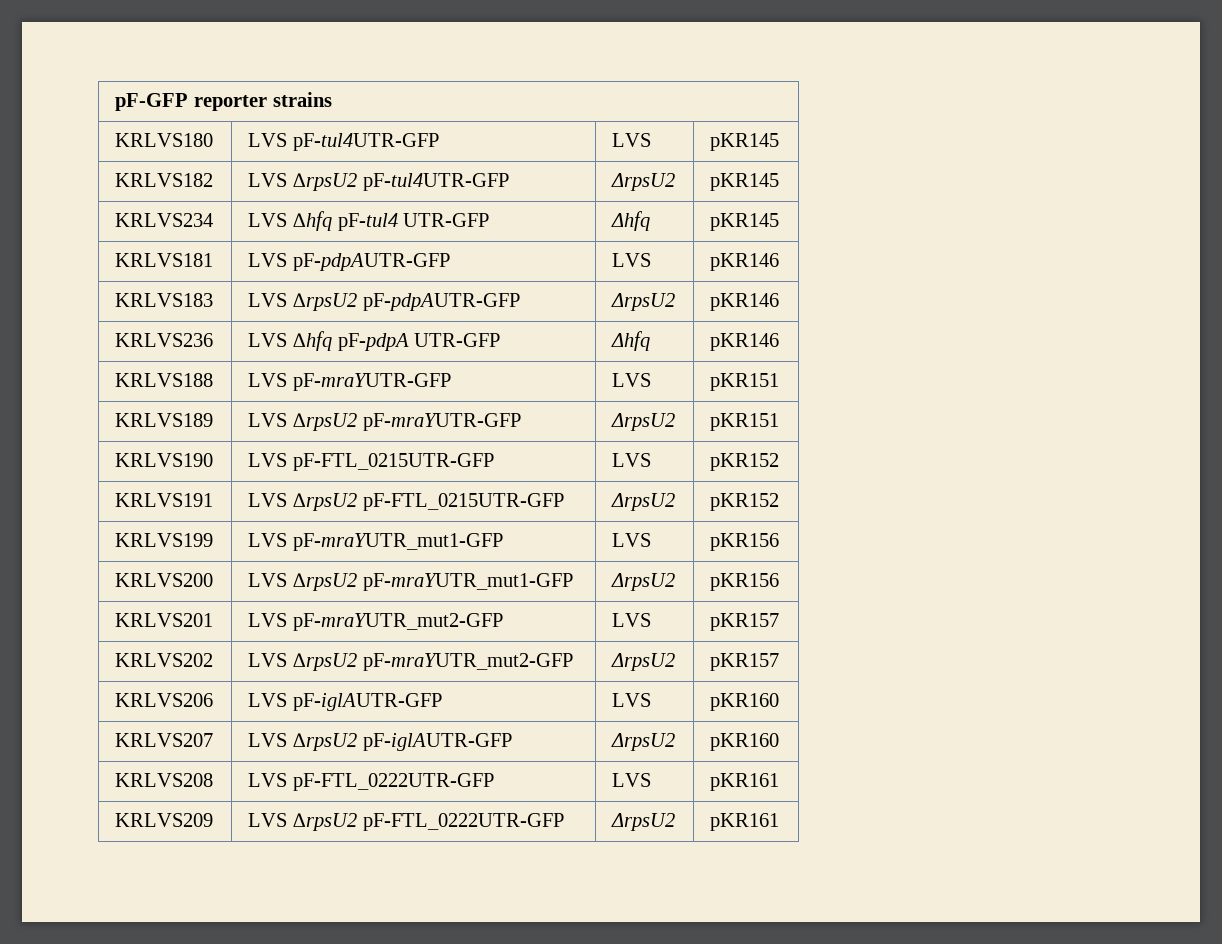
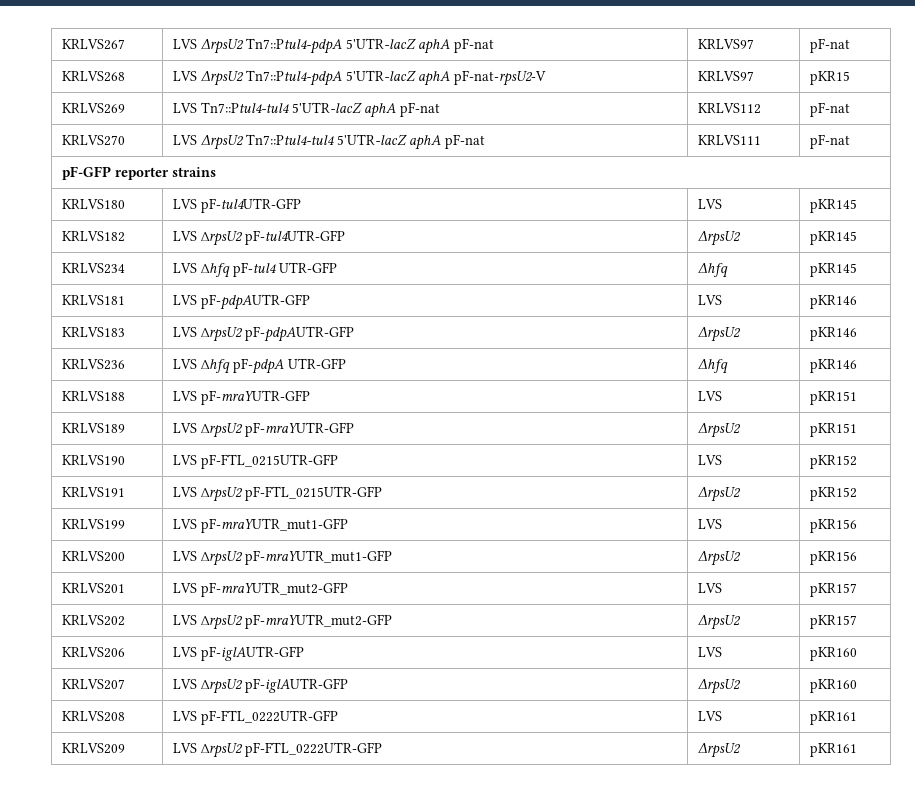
+ KRLVS267 | LVS ΔrpsU2 Tn7::Ptul4-pdpA 5'UTR-lacZ aphA pF-nat | KRLVS97 | pF-nat
+ KRLVS268 | LVS ΔrpsU2 Tn7::Ptul4-pdpA 5'UTR-lacZ aphA pF-nat-rpsU2-V | KRLVS97 | pKR15
+ KRLVS269 | LVS Tn7::Ptul4-tul4 5'UTR-lacZ aphA pF-nat | KRLVS112 | pF-nat
+ KRLVS270 | LVS ΔrpsU2 Tn7::Ptul4-tul4 5'UTR-lacZ aphA pF-nat | KRLVS111 | pF-nat

